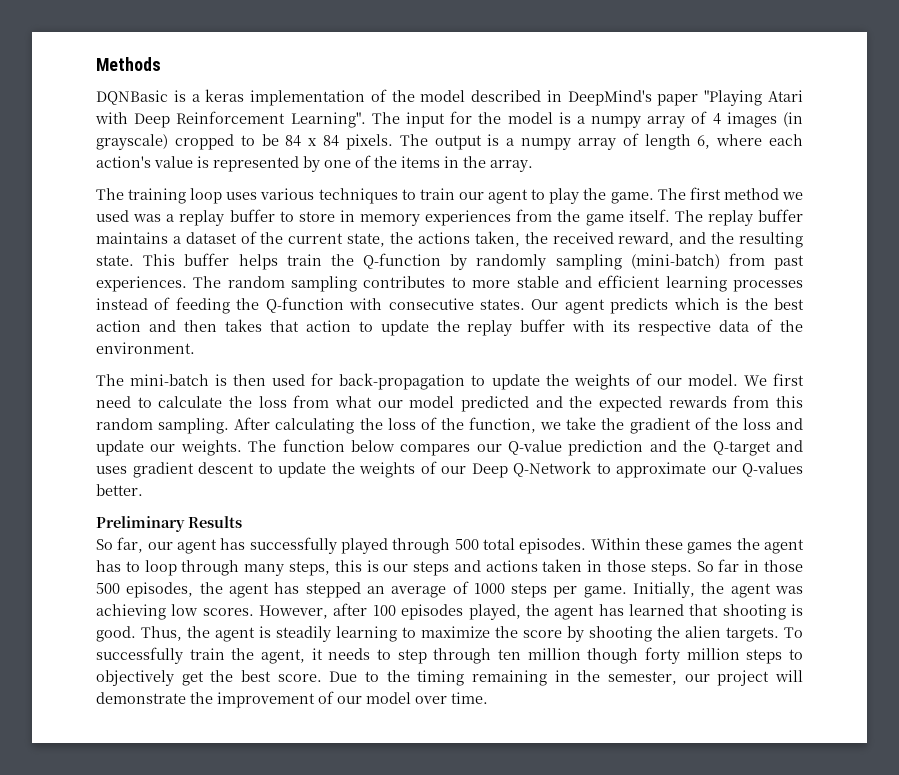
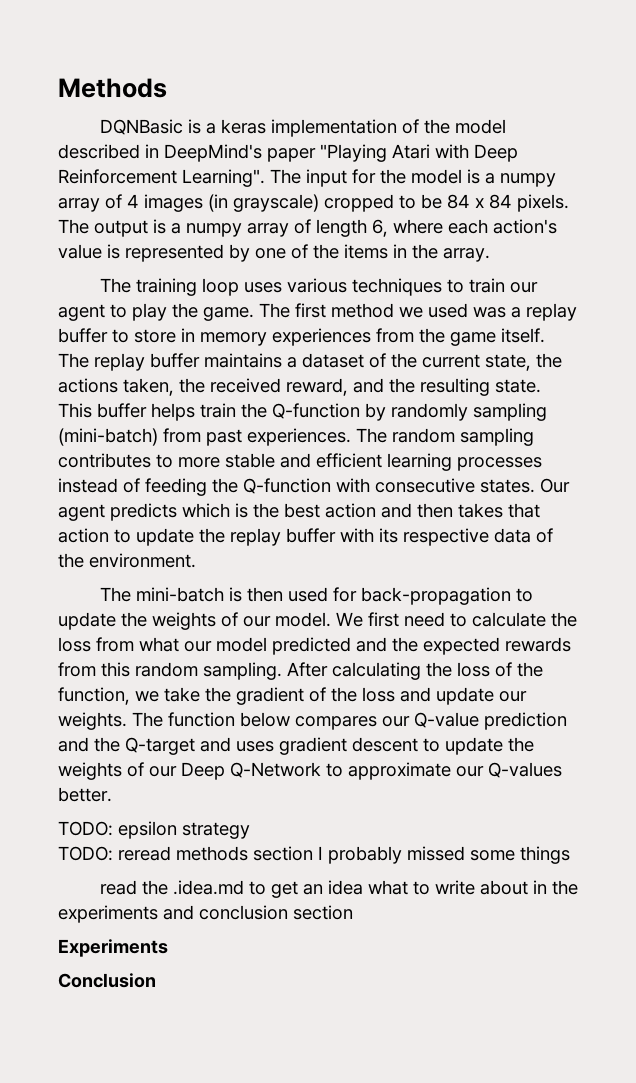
- Preliminary Results
- So far, our agent has successfully played through 500 total episodes. Within these games the agent has to loop through many steps, this is our steps and actions taken in those steps. So far in those 500 episodes, the agent has stepped an average of 1000 steps per game. Initially, the agent was achieving low scores. However, after 100 episodes played, the agent has learned that shooting is good. Thus, the agent is steadily learning to maximize the score by shooting the alien targets. To successfully train the agent, it needs to step through ten million though forty million steps to objectively get the best score. Due to the timing remaining in the semester, our project will demonstrate the improvement of our model over time.
+ TODO: epsilon strategy
+ TODO: reread methods section I probably missed some things
+ read the .idea.md to get an idea what to write about in the experiments and conclusion section
+ Experiments
+ Conclusion

